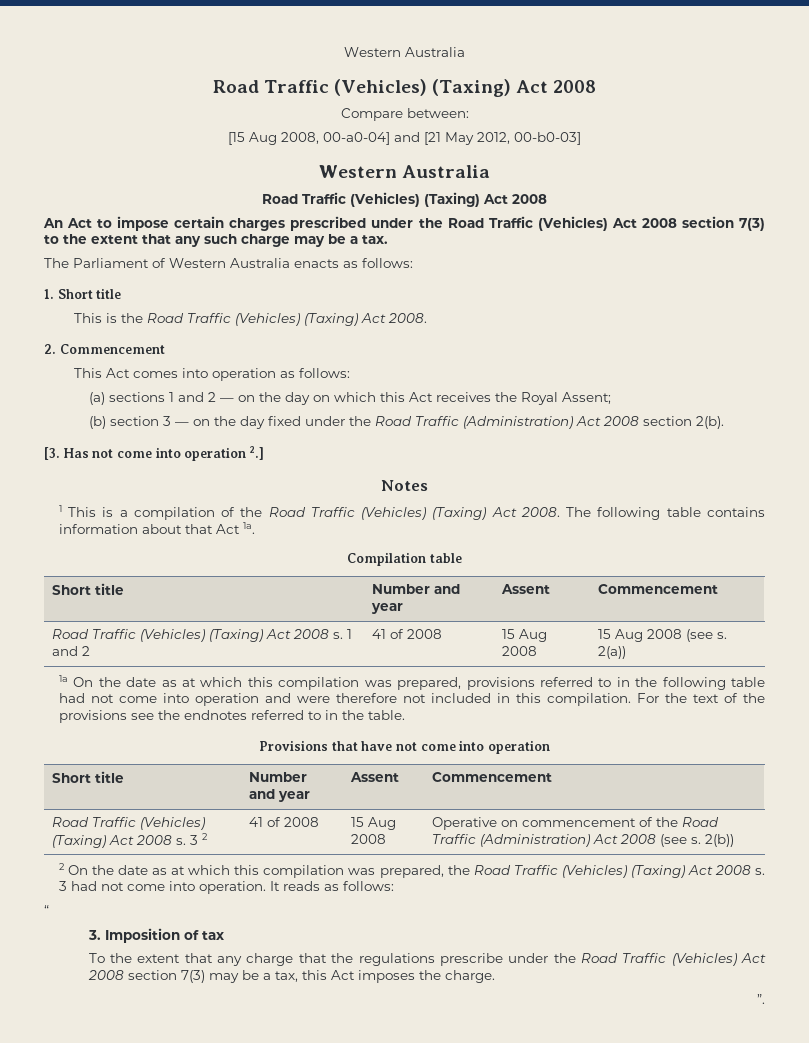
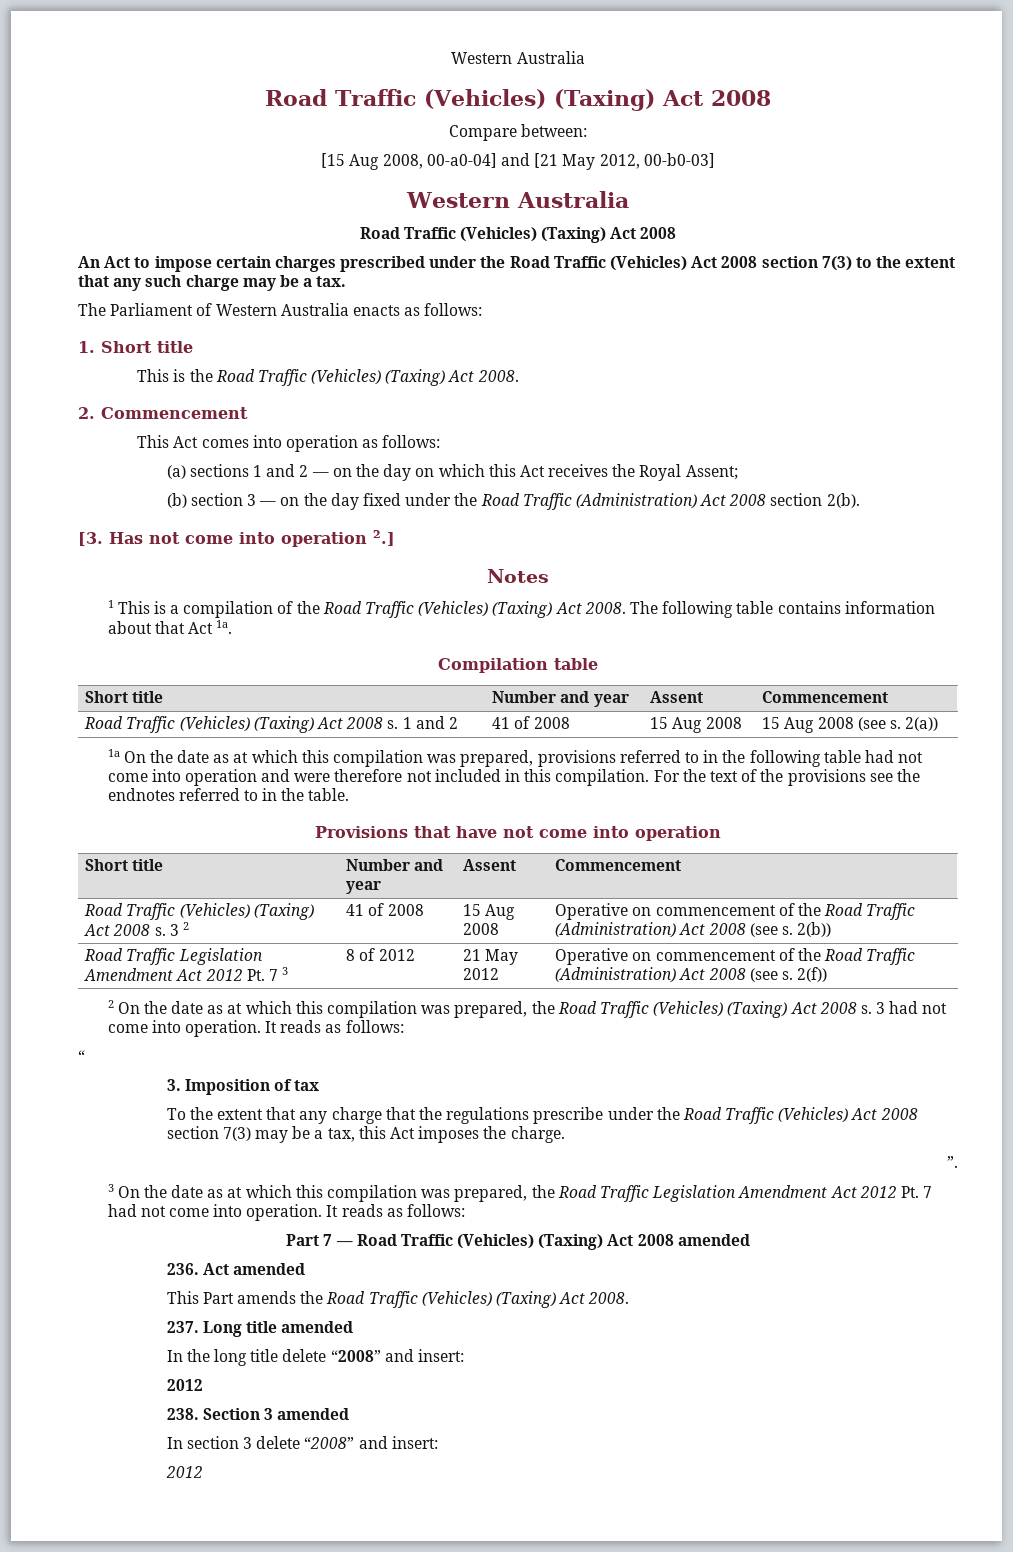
+ Road Traffic Legislation Amendment Act 2012 Pt. 7 3 | 8 of 2012 | 21 May 2012 | Operative on commencement of the Road Traffic (Administration) Act 2008 (see s. 2(f))
+ 3 On the date as at which this compilation was prepared, the Road Traffic Legislation Amendment Act 2012 Pt. 7 had not come into operation. It reads as follows:
+ Part 7 — Road Traffic (Vehicles) (Taxing) Act 2008 amended
+ 236. Act amended
+ This Part amends the Road Traffic (Vehicles) (Taxing) Act 2008.
+ 237. Long title amended
+ In the long title delete “2008” and insert:
+ 2012
+ 238. Section 3 amended
+ In section 3 delete “2008” and insert:
+ 2012

